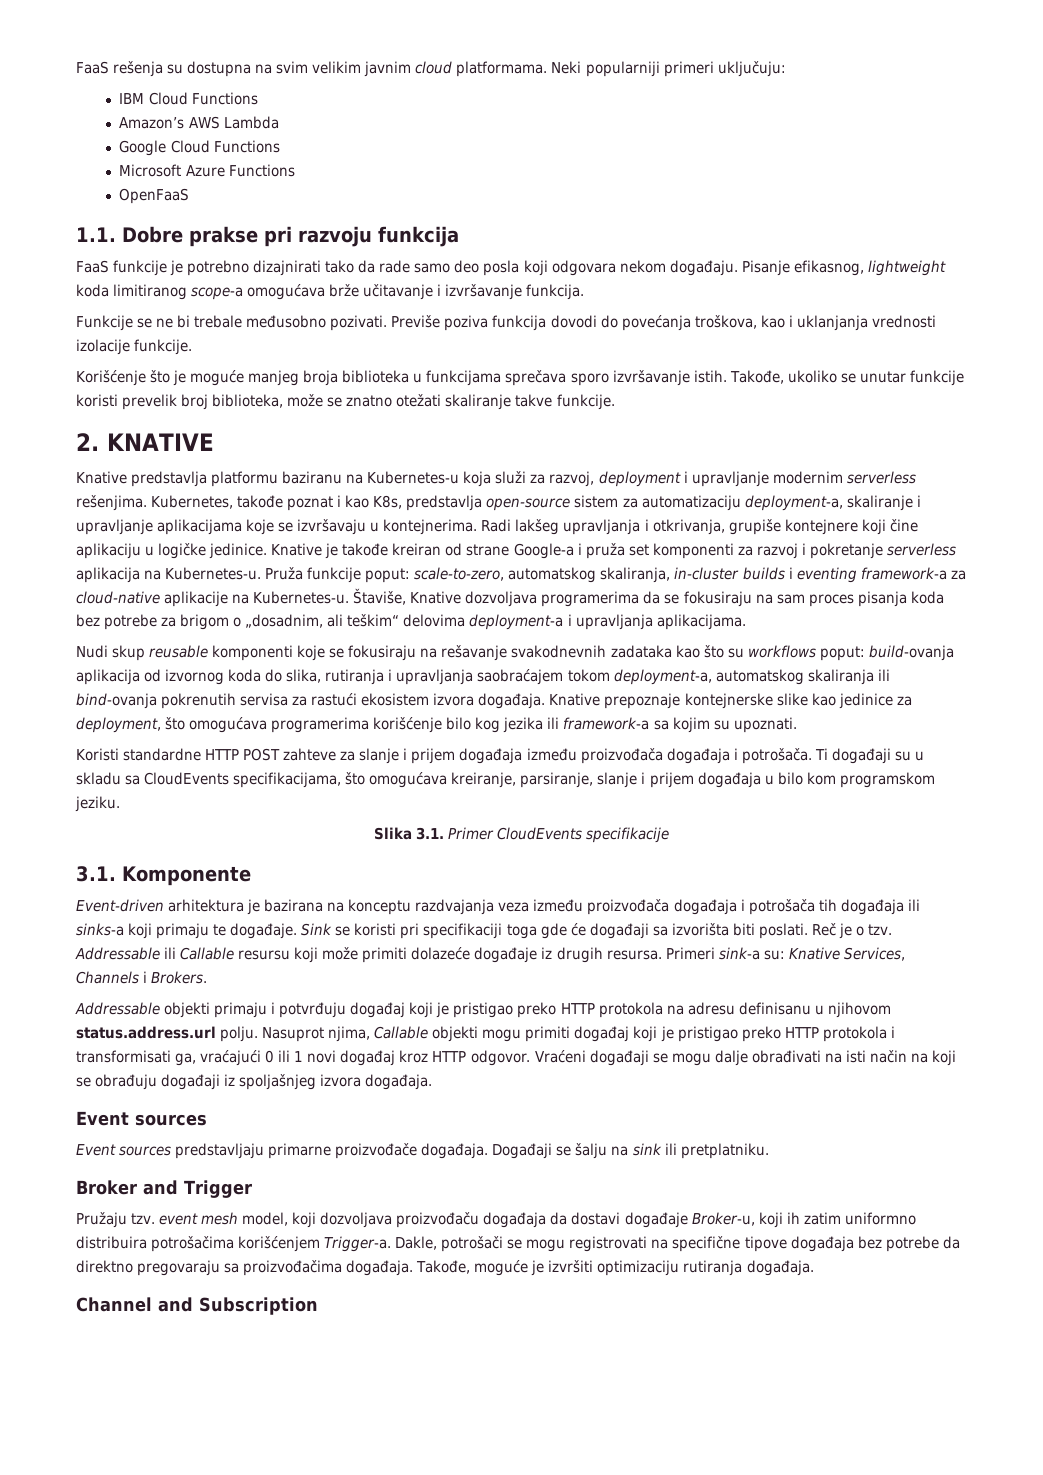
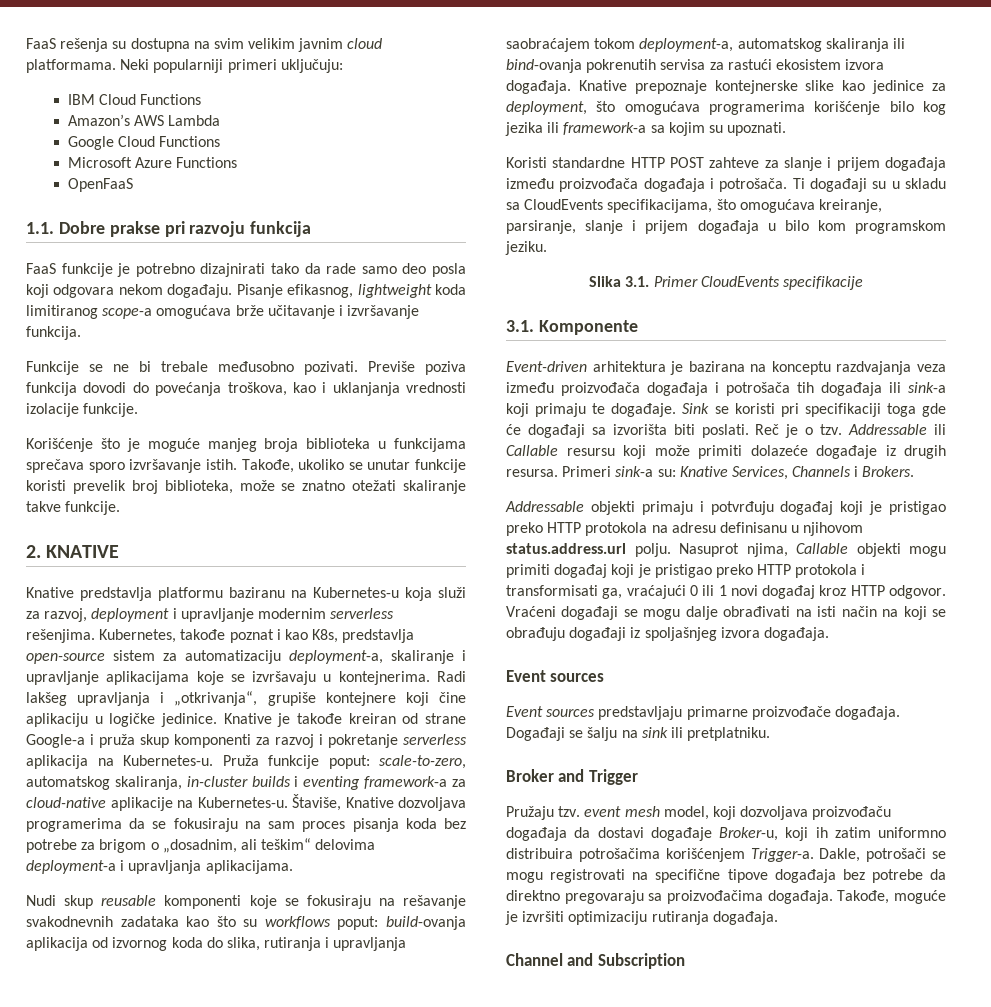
- Radi lakšeg upravljanja i otkrivanja, grupiše kontejnere koji čine aplikaciju u logičke jedinice.
+ Radi lakšeg upravljanja i „otkrivanja“, grupiše kontejnere koji čine aplikaciju u logičke jedinice.
- Knative je takođe kreiran od strane Google-a i pruža set komponenti za razvoj i pokretanje serverless aplikacija na Kubernetes-u.
+ Knative je takođe kreiran od strane Google-a i pruža skup komponenti za razvoj i pokretanje serverless aplikacija na Kubernetes-u.
- Event-driven arhitektura je bazirana na konceptu razdvajanja veza između proizvođača događaja i potrošača tih događaja ili sinks-a koji primaju te događaje.
+ Event-driven arhitektura je bazirana na konceptu razdvajanja veza između proizvođača događaja i potrošača tih događaja ili sink-a koji primaju te događaje.

